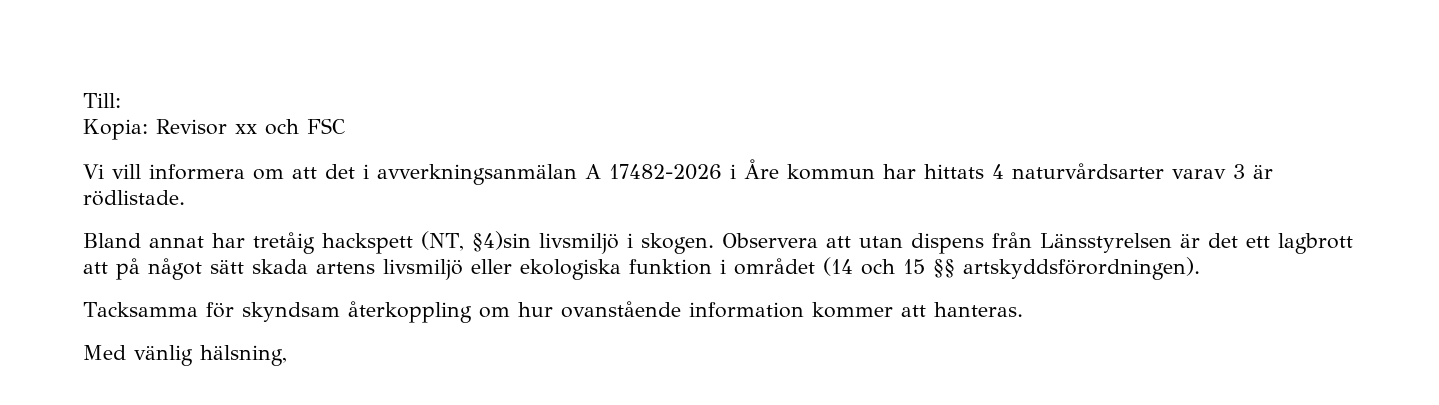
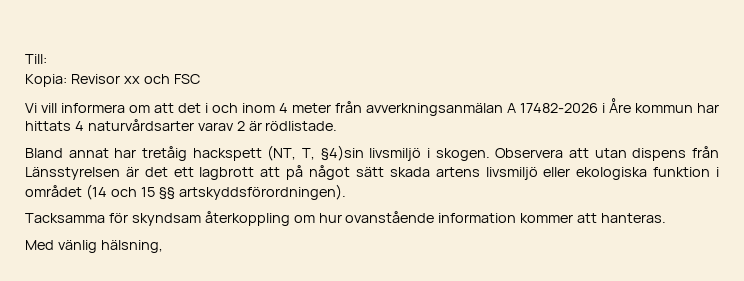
- Vi vill informera om att det i avverkningsanmälan A 17482-2026 i Åre kommun har hittats 4 naturvårdsarter varav 3 är rödlistade.
+ Vi vill informera om att det i och inom 4 meter från avverkningsanmälan A 17482-2026 i Åre kommun har hittats 4 naturvårdsarter varav 2 är rödlistade.
- Bland annat har tretåig hackspett (NT, §4)sin livsmiljö i skogen.
+ Bland annat har tretåig hackspett (NT, T, §4)sin livsmiljö i skogen.

